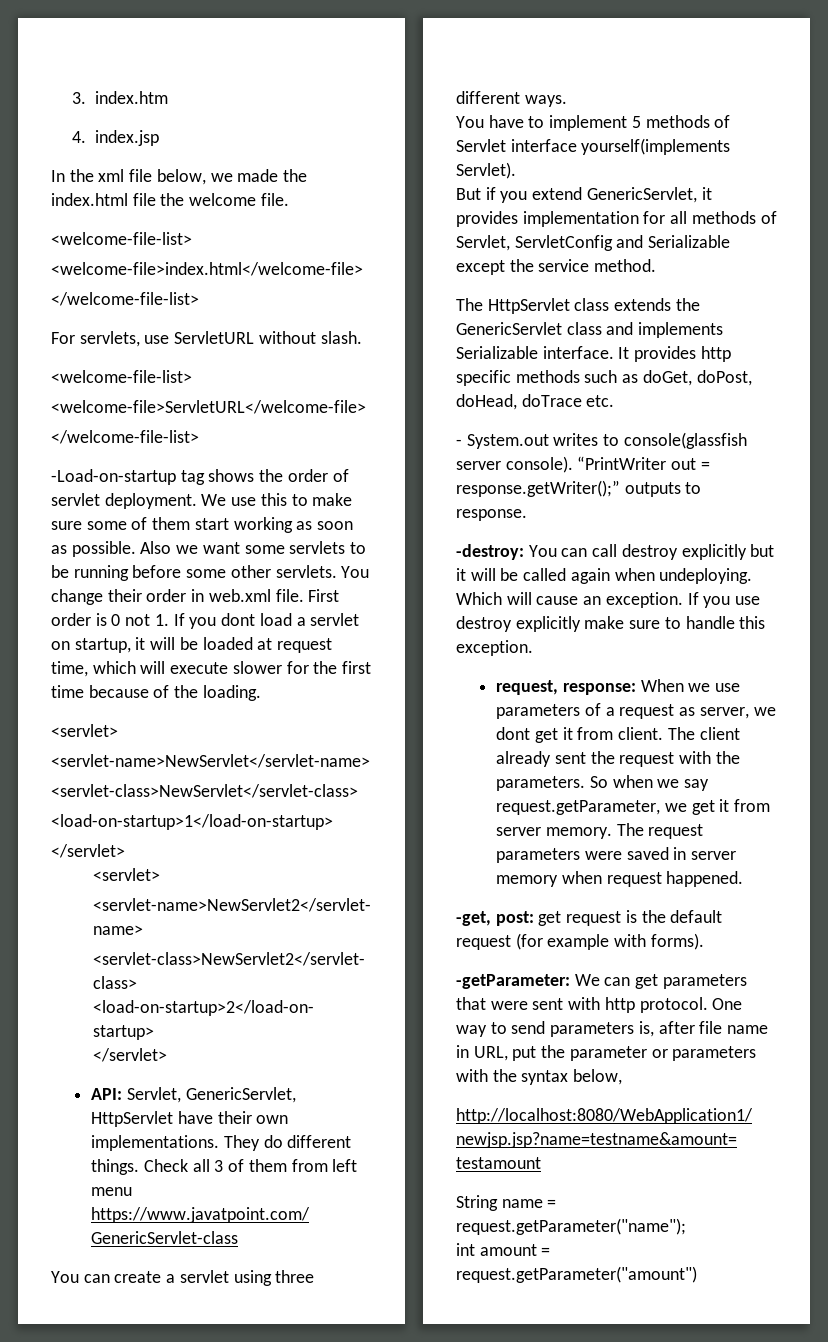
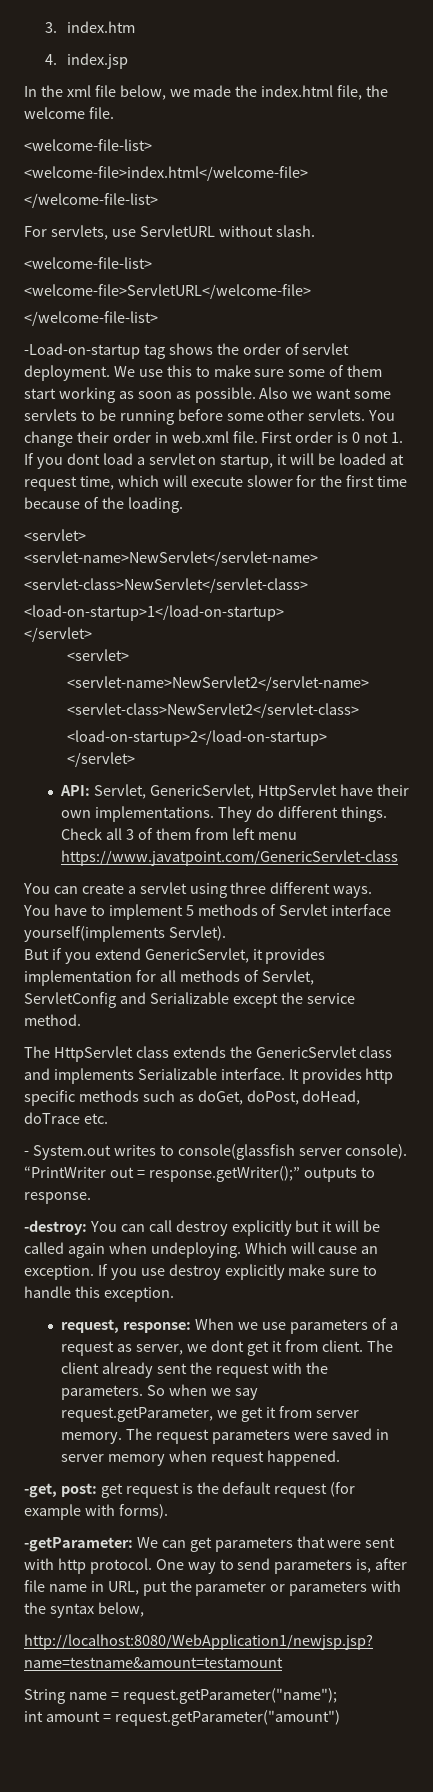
- In the xml file below, we made the index.html file the welcome file.
+ In the xml file below, we made the index.html file, the welcome file.

